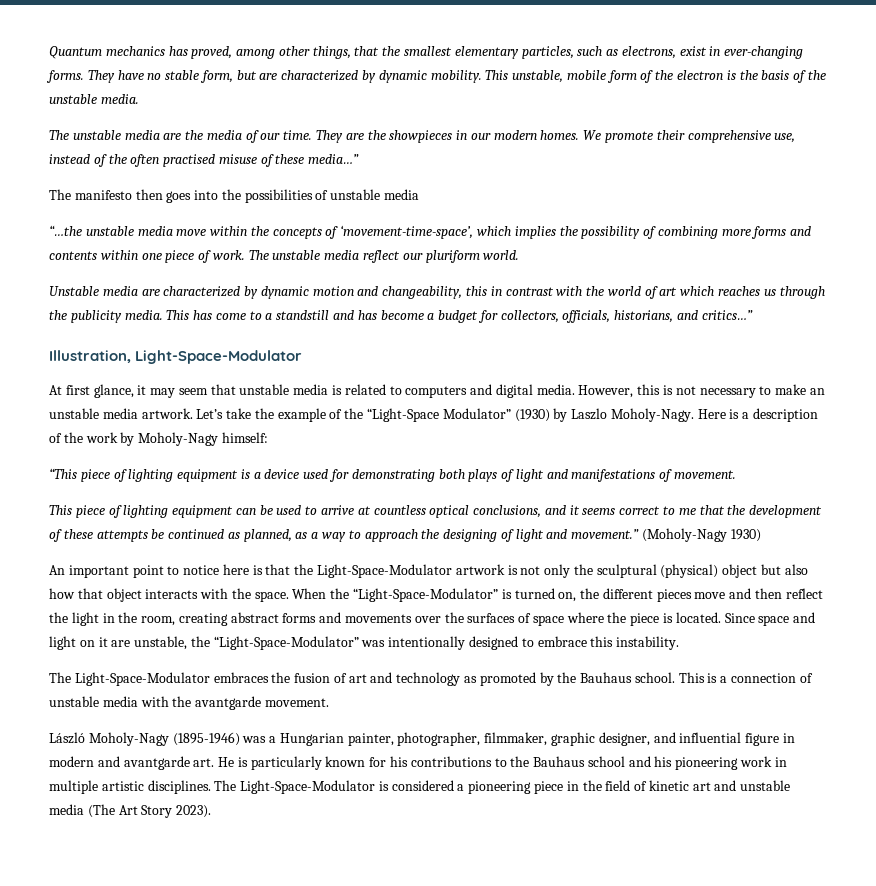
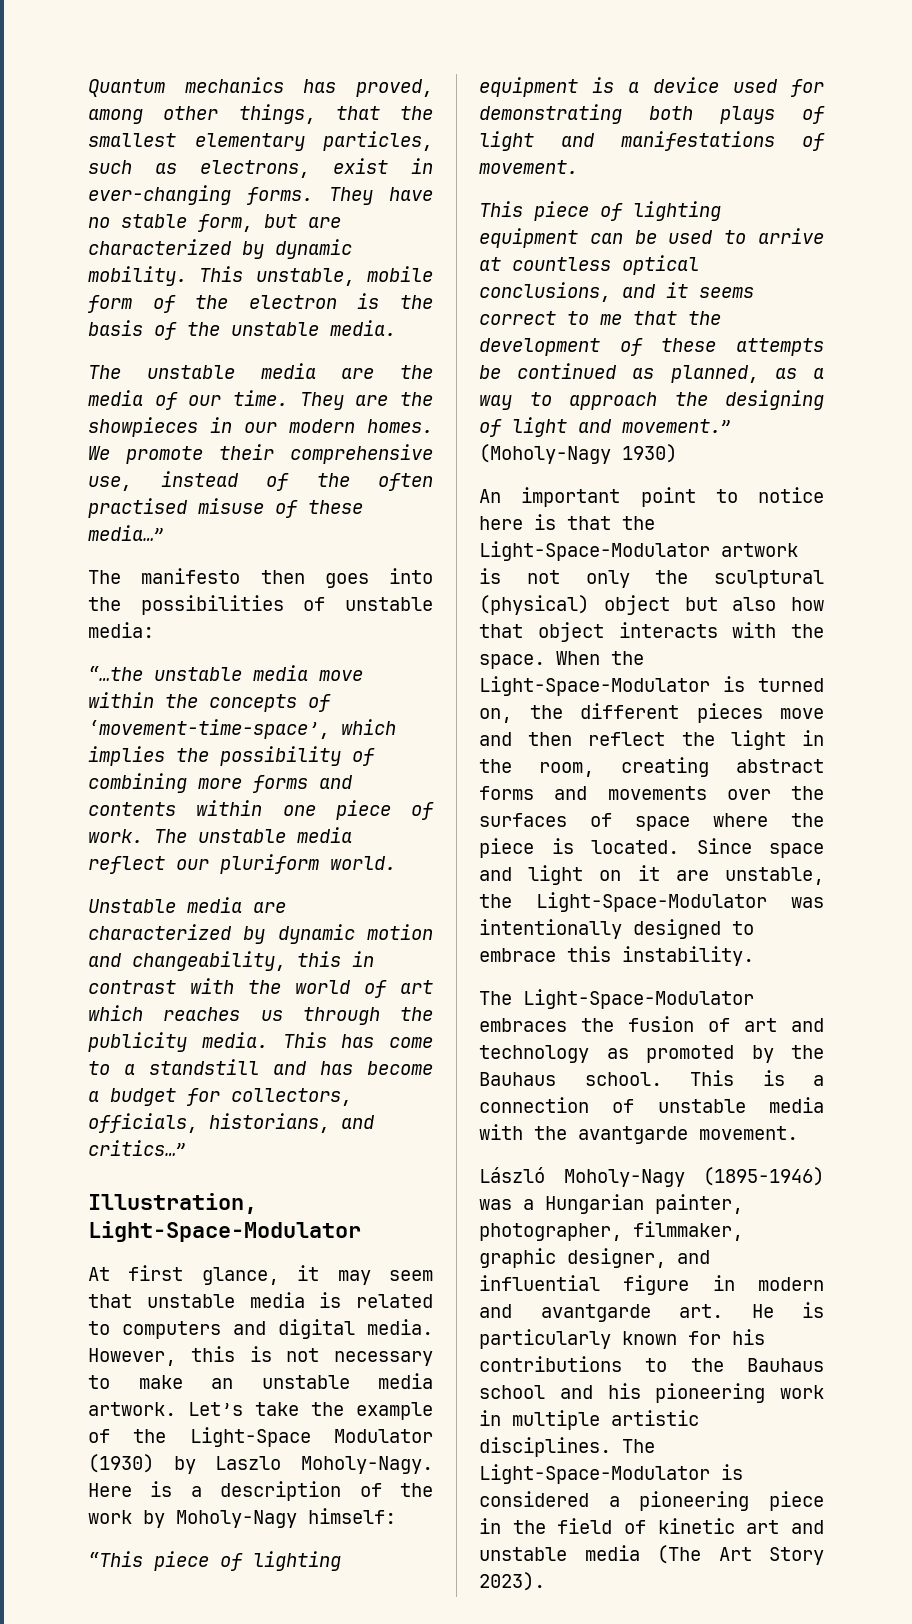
- The manifesto then goes into the possibilities of unstable media
+ The manifesto then goes into the possibilities of unstable media:
- Let’s take the example of the “Light-Space Modulator” (1930) by Laszlo Moholy-Nagy.
+ Let’s take the example of the Light-Space Modulator (1930) by Laszlo Moholy-Nagy.
- When the “Light-Space-Modulator” is turned on, the different pieces move and then reflect the light in the room, creating abstract forms and movements over the surfaces of space where the piece is located.
+ When the Light-Space-Modulator is turned on, the different pieces move and then reflect the light in the room, creating abstract forms and movements over the surfaces of space where the piece is located.
- Since space and light on it are unstable, the “Light-Space-Modulator” was intentionally designed to embrace this instability.
+ Since space and light on it are unstable, the Light-Space-Modulator was intentionally designed to embrace this instability.

